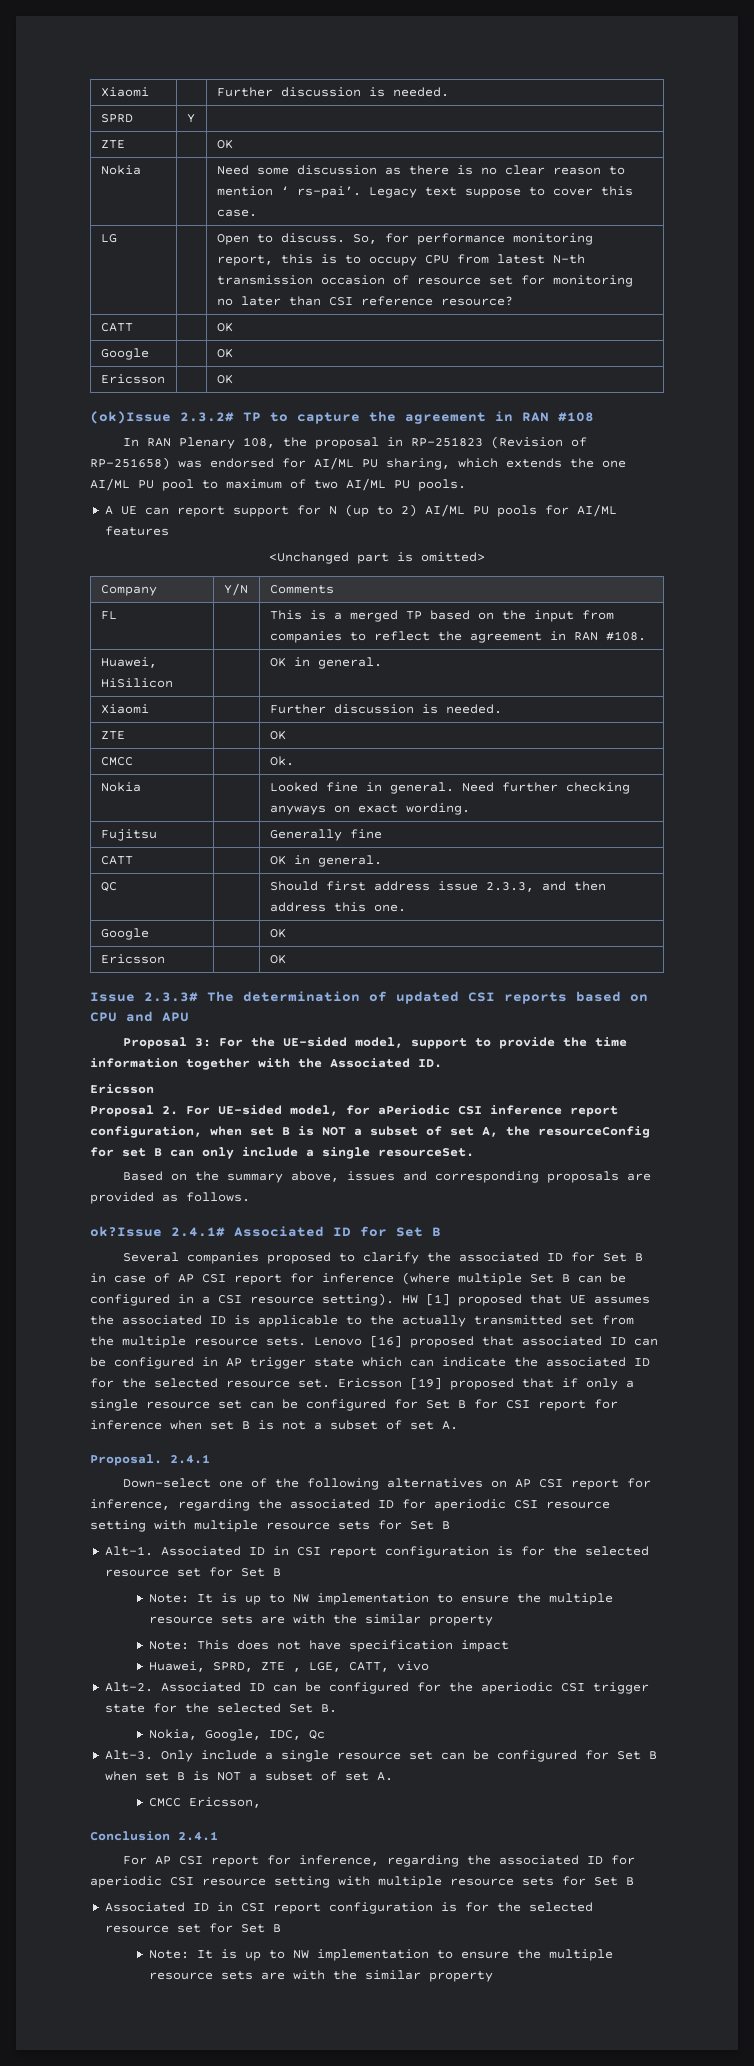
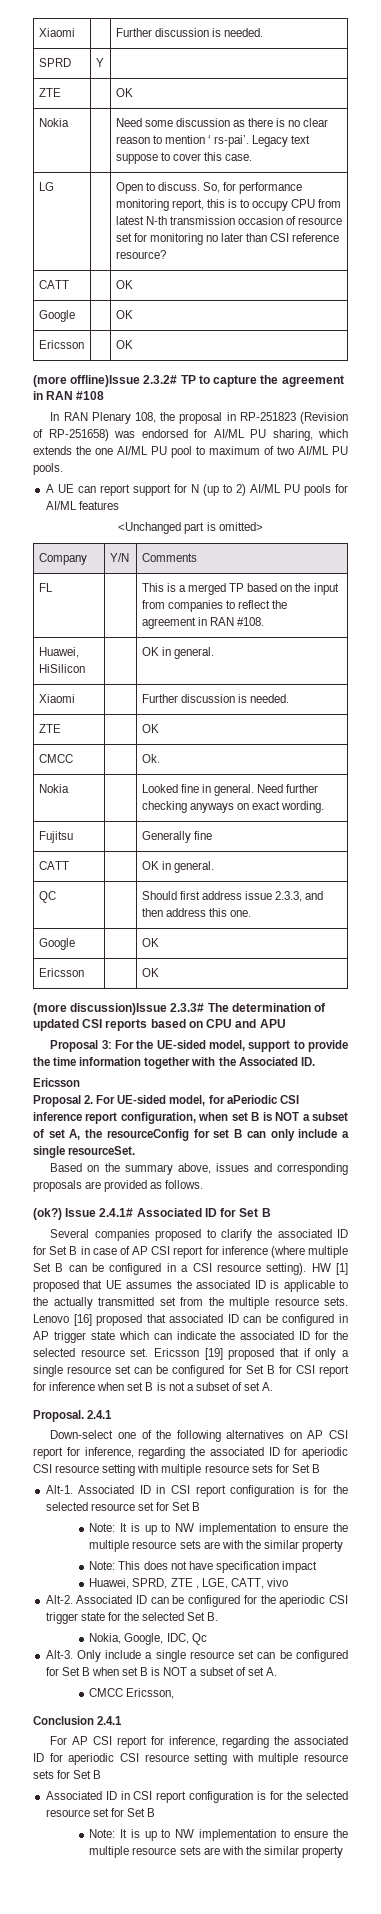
- (ok)Issue 2.3.2# TP to capture the agreement in RAN #108
+ (more offline)Issue 2.3.2# TP to capture the agreement in RAN #108
- Issue 2.3.3# The determination of updated CSI reports based on CPU and APU
+ (more discussion)Issue 2.3.3# The determination of updated CSI reports based on CPU and APU
- ok?Issue 2.4.1# Associated ID for Set B
+ (ok?) Issue 2.4.1# Associated ID for Set B

